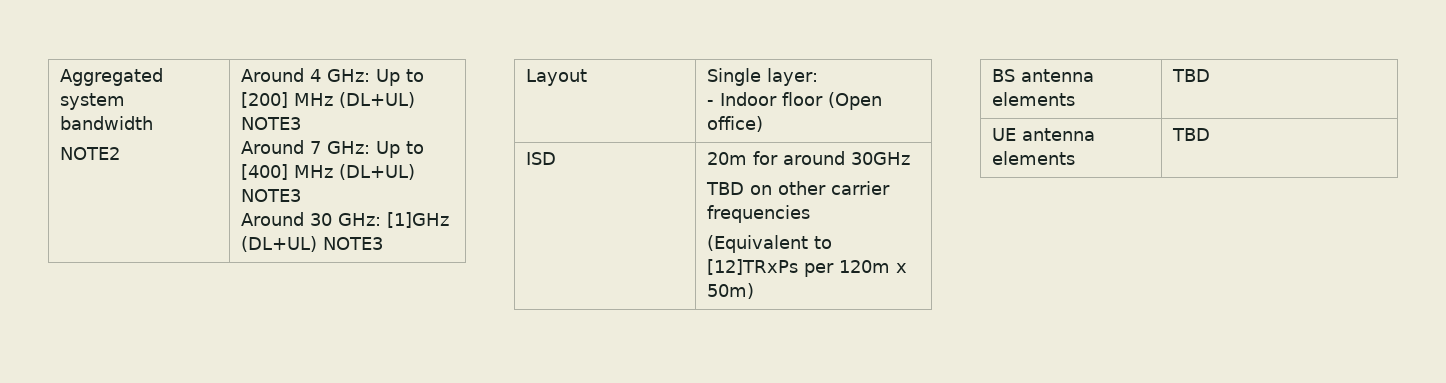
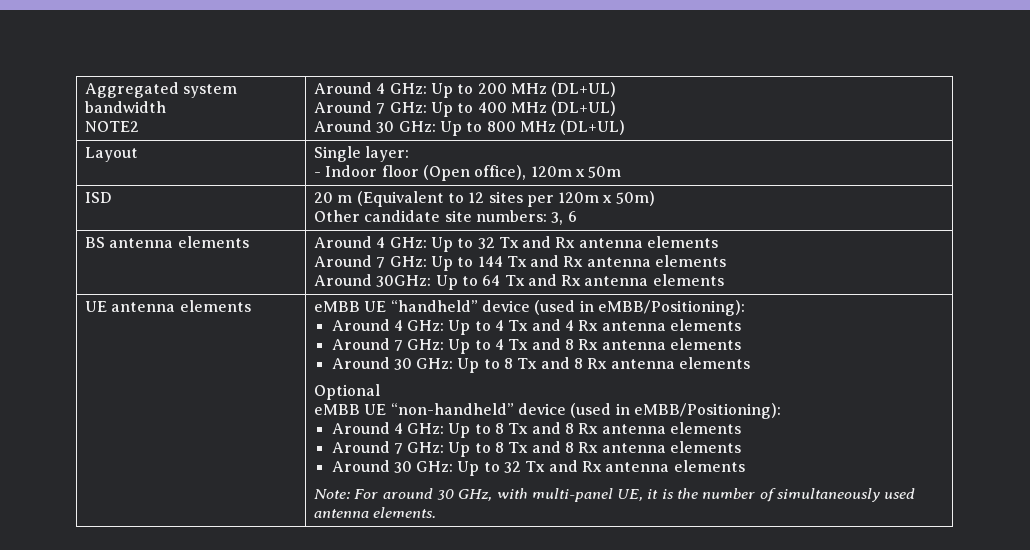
  Aggregated system bandwidth
- NOTE2 | Around 4 GHz: Up to [200] MHz (DL+UL) NOTE3
- Around 7 GHz: Up to [400] MHz (DL+UL) NOTE3
- Around 30 GHz: [1]GHz (DL+UL) NOTE3
+ NOTE2 | Around 4 GHz: Up to 200 MHz (DL+UL)
+ Around 7 GHz: Up to 400 MHz (DL+UL)
+ Around 30 GHz: Up to 800 MHz (DL+UL)
  Layout | Single layer:
- - Indoor floor (Open office)
- ISD | 20m for around 30GHz
- TBD on other carrier frequencies
- (Equivalent to [12]TRxPs per 120m x 50m)
- BS antenna elements | TBD
- UE antenna elements | TBD
+ - Indoor floor (Open office), 120m x 50m
+ ISD | 20 m (Equivalent to 12 sites per 120m x 50m)
+ Other candidate site numbers: 3, 6
+ BS antenna elements | Around 4 GHz: Up to 32 Tx and Rx antenna elements
+ Around 7 GHz: Up to 144 Tx and Rx antenna elements
+ Around 30GHz: Up to 64 Tx and Rx antenna elements
+ UE antenna elements | eMBB UE “handheld” device (used in eMBB/Positioning):
+ Around 4 GHz: Up to 4 Tx and 4 Rx antenna elements
+ Around 7 GHz: Up to 4 Tx and 8 Rx antenna elements
+ Around 30 GHz: Up to 8 Tx and 8 Rx antenna elements
+ Optional
+ eMBB UE “non-handheld” device (used in eMBB/Positioning):
+ Around 4 GHz: Up to 8 Tx and 8 Rx antenna elements
+ Around 7 GHz: Up to 8 Tx and 8 Rx antenna elements
+ Around 30 GHz: Up to 32 Tx and Rx antenna elements
+ Note: For around 30 GHz, with multi-panel UE, it is the number of simultaneously used antenna elements.

